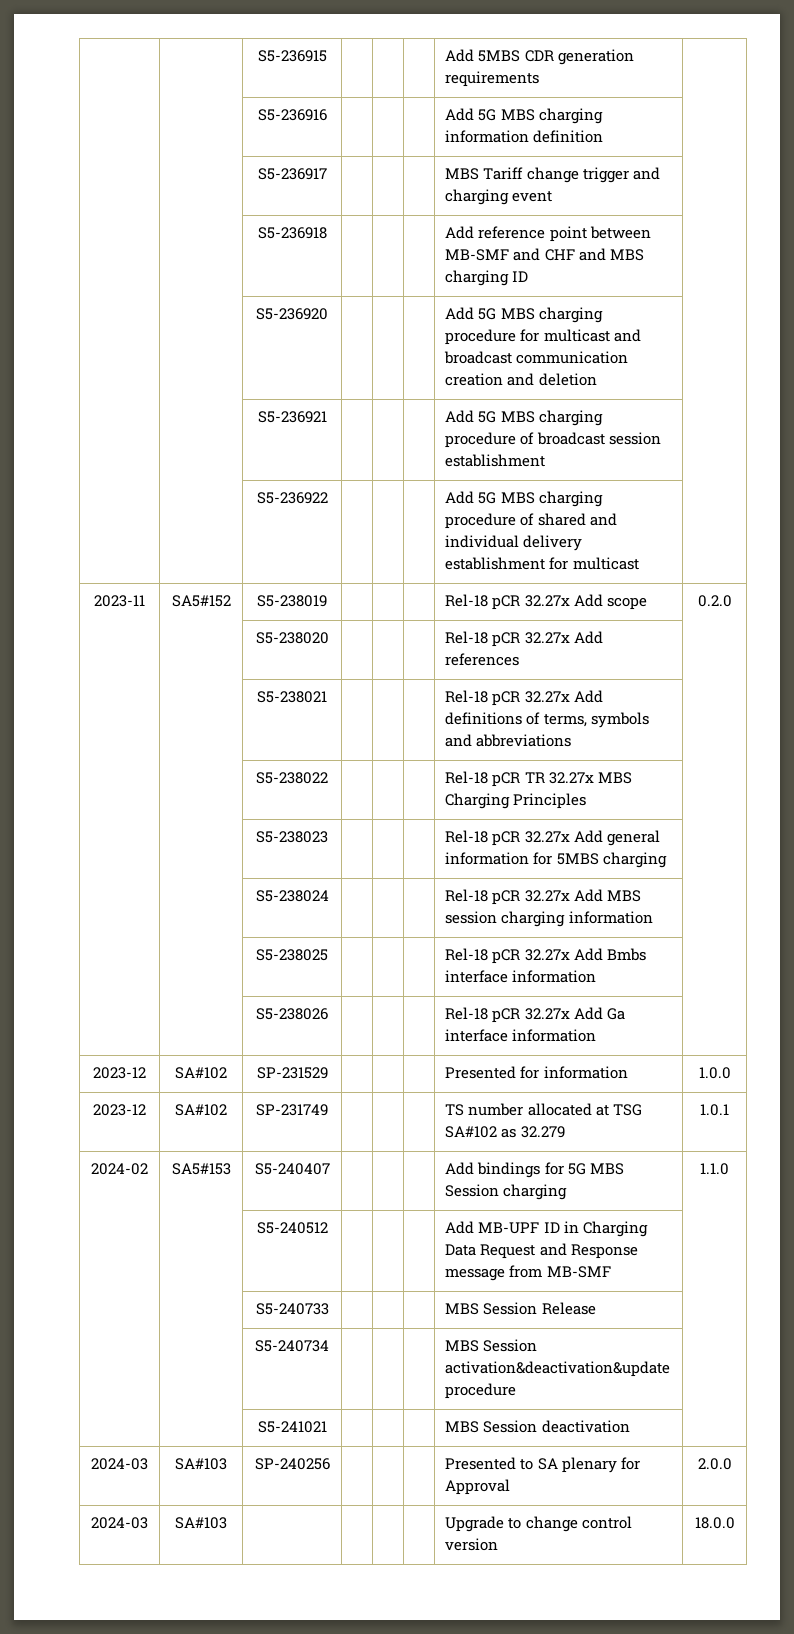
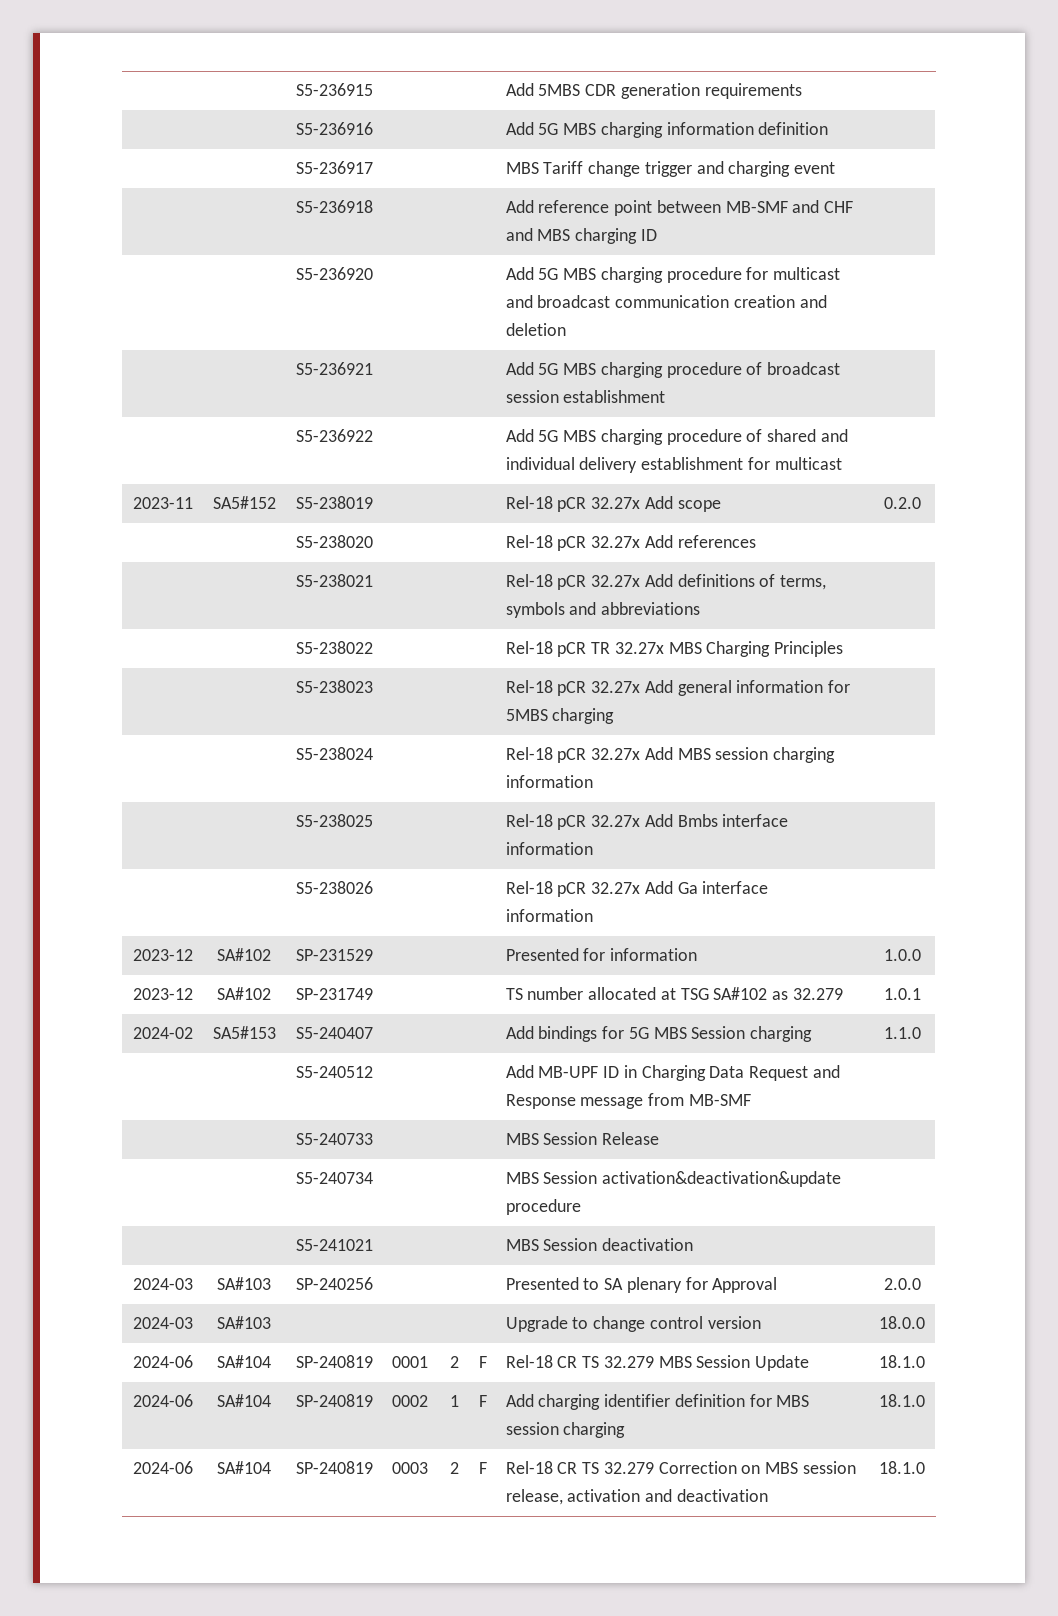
+ 2024-06 | SA#104 | SP-240819 | 0001 | 2 | F | Rel-18 CR TS 32.279 MBS Session Update | 18.1.0
+ 2024-06 | SA#104 | SP-240819 | 0002 | 1 | F | Add charging identifier definition for MBS session charging | 18.1.0
+ 2024-06 | SA#104 | SP-240819 | 0003 | 2 | F | Rel-18 CR TS 32.279 Correction on MBS session release, activation and deactivation | 18.1.0

